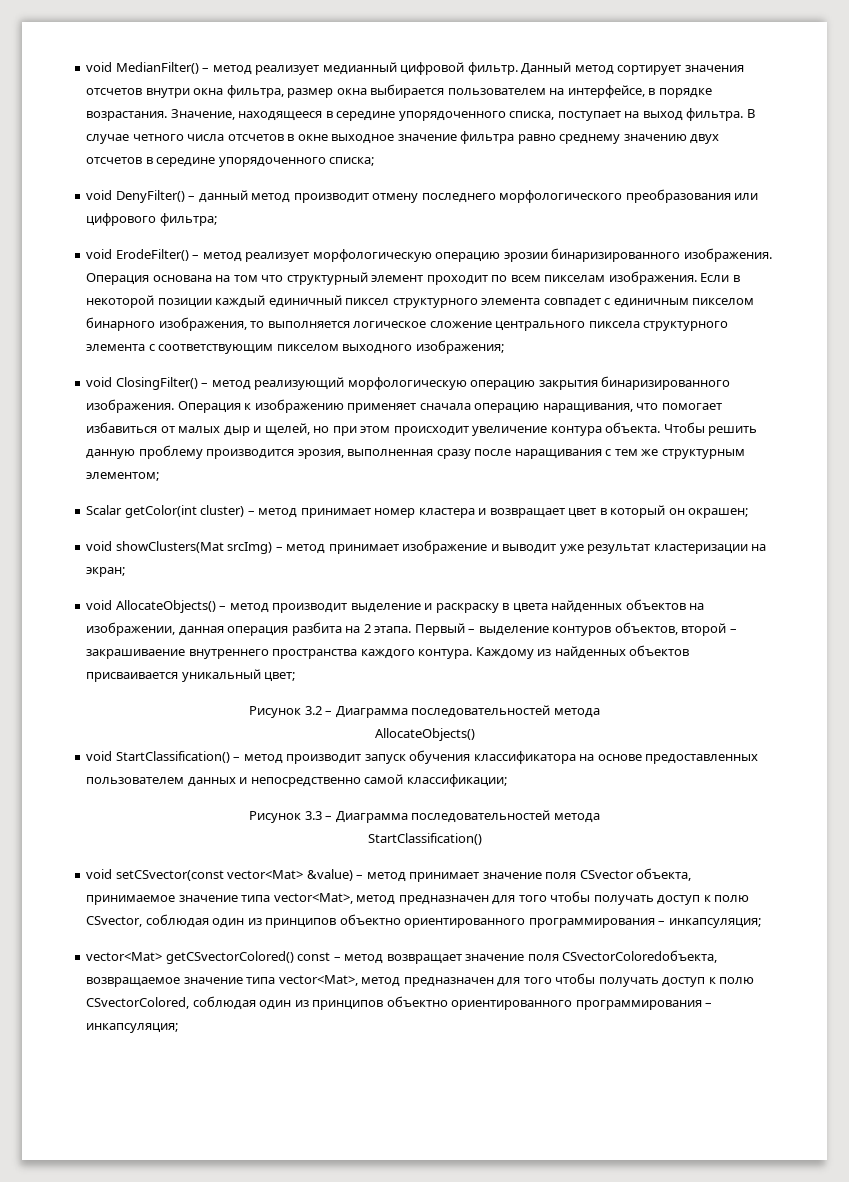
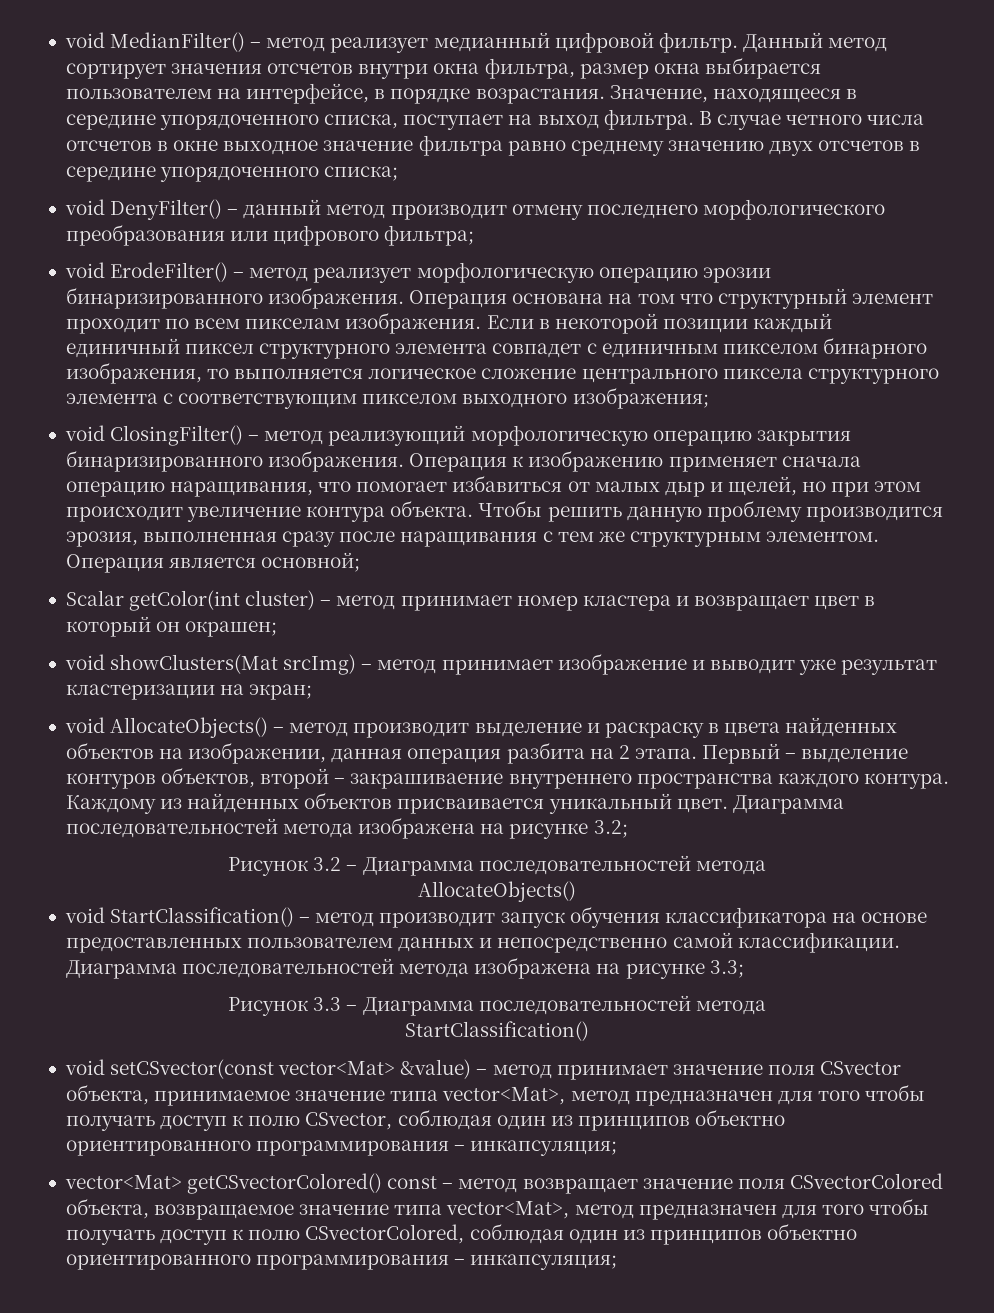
- Чтобы решить данную проблему производится эрозия, выполненная сразу после наращивания с тем же структурным элементом;
+ Чтобы решить данную проблему производится эрозия, выполненная сразу после наращивания с тем же структурным элементом. Операция является основной;
- Каждому из найденных объектов присваивается уникальный цвет;
+ Каждому из найденных объектов присваивается уникальный цвет. Диаграмма последовательностей метода изображена на рисунке 3.2;
- void StartClassification() – метод производит запуск обучения классификатора на основе предоставленных пользователем данных и непосредственно самой классификации;
+ void StartClassification() – метод производит запуск обучения классификатора на основе предоставленных пользователем данных и непосредственно самой классификации. Диаграмма последовательностей метода изображена на рисунке 3.3;
- vector<Mat> getCSvectorColored() const – метод возвращает значение поля CSvectorColoredобъекта, возвращаемое значение типа vector<Mat>, метод предназначен для того чтобы получать доступ к полю CSvectorColored, соблюдая один из принципов объектно ориентированного программирования – инкапсуляция;
+ vector<Mat> getCSvectorColored() const – метод возвращает значение поля CSvectorColored объекта, возвращаемое значение типа vector<Mat>, метод предназначен для того чтобы получать доступ к полю CSvectorColored, соблюдая один из принципов объектно ориентированного программирования – инкапсуляция;

